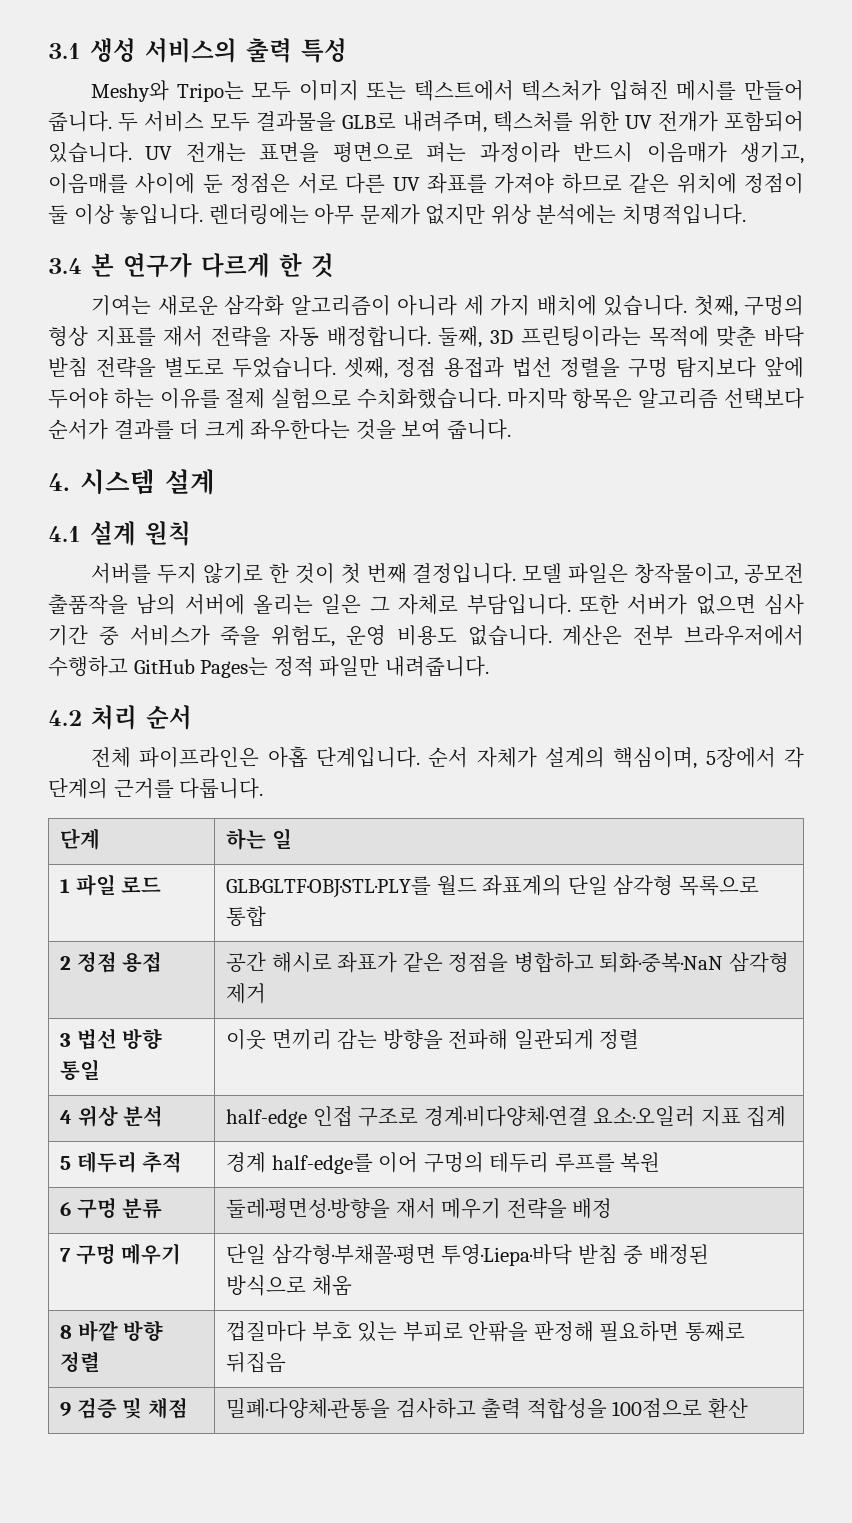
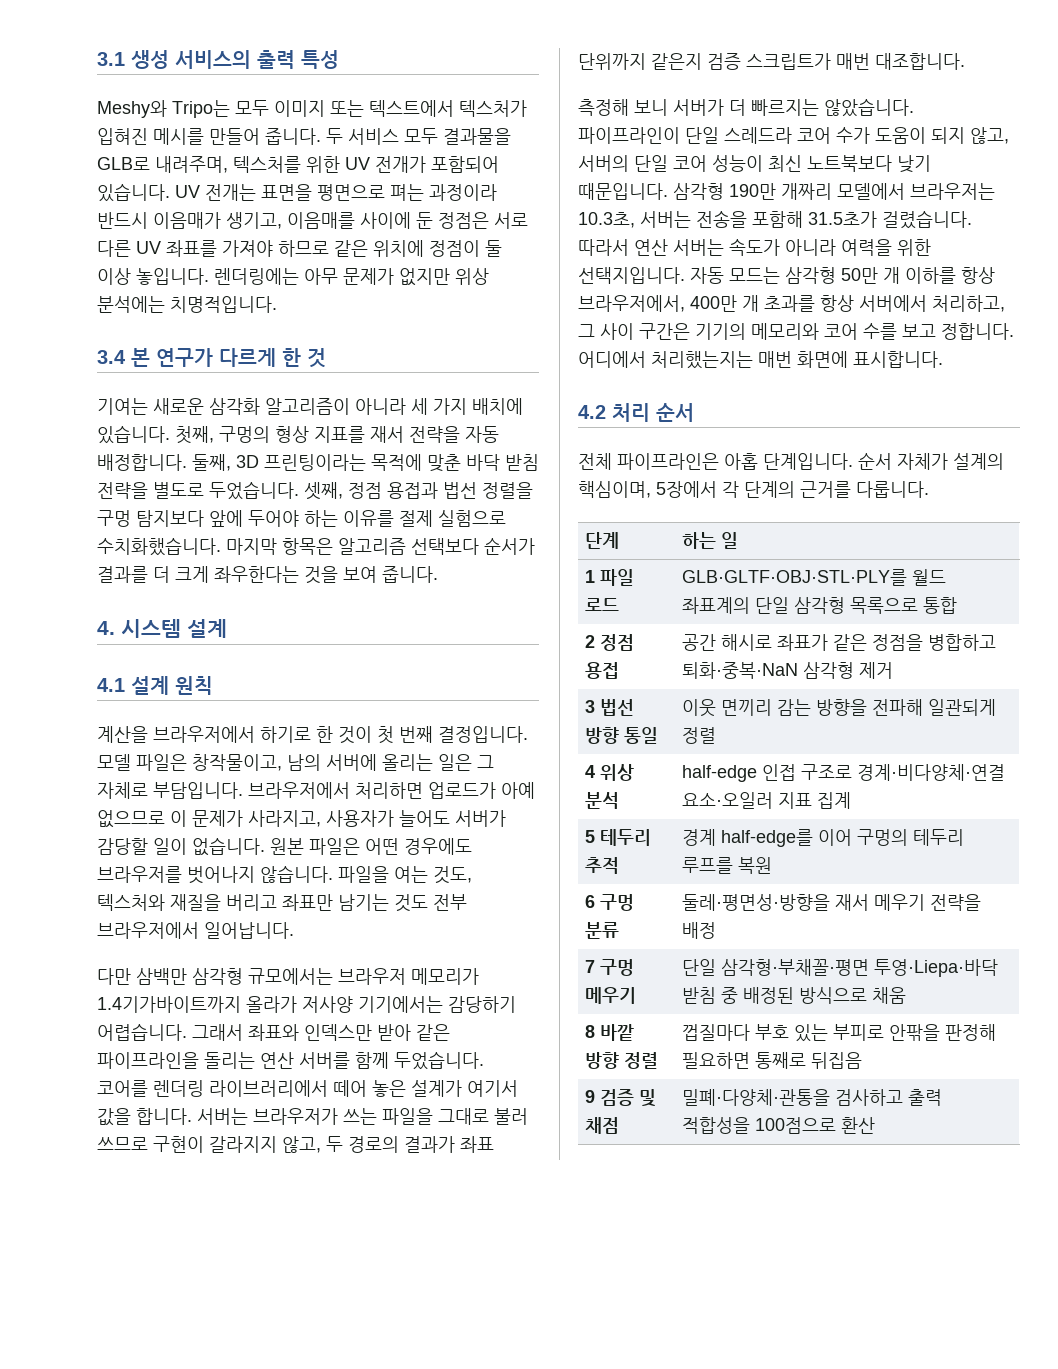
- 서버를 두지 않기로 한 것이 첫 번째 결정입니다.
+ 계산을 브라우저에서 하기로 한 것이 첫 번째 결정입니다.
- 모델 파일은 창작물이고, 공모전 출품작을 남의 서버에 올리는 일은 그 자체로 부담입니다.
+ 모델 파일은 창작물이고, 남의 서버에 올리는 일은 그 자체로 부담입니다.
- 또한 서버가 없으면 심사 기간 중 서비스가 죽을 위험도, 운영 비용도 없습니다. 계산은 전부 브라우저에서 수행하고 GitHub Pages는 정적 파일만 내려줍니다.
+ 브라우저에서 처리하면 업로드가 아예 없으므로 이 문제가 사라지고, 사용자가 늘어도 서버가 감당할 일이 없습니다. 원본 파일은 어떤 경우에도 브라우저를 벗어나지 않습니다. 파일을 여는 것도, 텍스처와 재질을 버리고 좌표만 남기는 것도 전부 브라우저에서 일어납니다.
+ 다만 삼백만 삼각형 규모에서는 브라우저 메모리가 1.4기가바이트까지 올라가 저사양 기기에서는 감당하기 어렵습니다. 그래서 좌표와 인덱스만 받아 같은 파이프라인을 돌리는 연산 서버를 함께 두었습니다. 코어를 렌더링 라이브러리에서 떼어 놓은 설계가 여기서 값을 합니다. 서버는 브라우저가 쓰는 파일을 그대로 불러 쓰므로 구현이 갈라지지 않고, 두 경로의 결과가 좌표 단위까지 같은지 검증 스크립트가 매번 대조합니다.
+ 측정해 보니 서버가 더 빠르지는 않았습니다. 파이프라인이 단일 스레드라 코어 수가 도움이 되지 않고, 서버의 단일 코어 성능이 최신 노트북보다 낮기 때문입니다. 삼각형 190만 개짜리 모델에서 브라우저는 10.3초, 서버는 전송을 포함해 31.5초가 걸렸습니다. 따라서 연산 서버는 속도가 아니라 여력을 위한 선택지입니다. 자동 모드는 삼각형 50만 개 이하를 항상 브라우저에서, 400만 개 초과를 항상 서버에서 처리하고, 그 사이 구간은 기기의 메모리와 코어 수를 보고 정합니다. 어디에서 처리했는지는 매번 화면에 표시합니다.

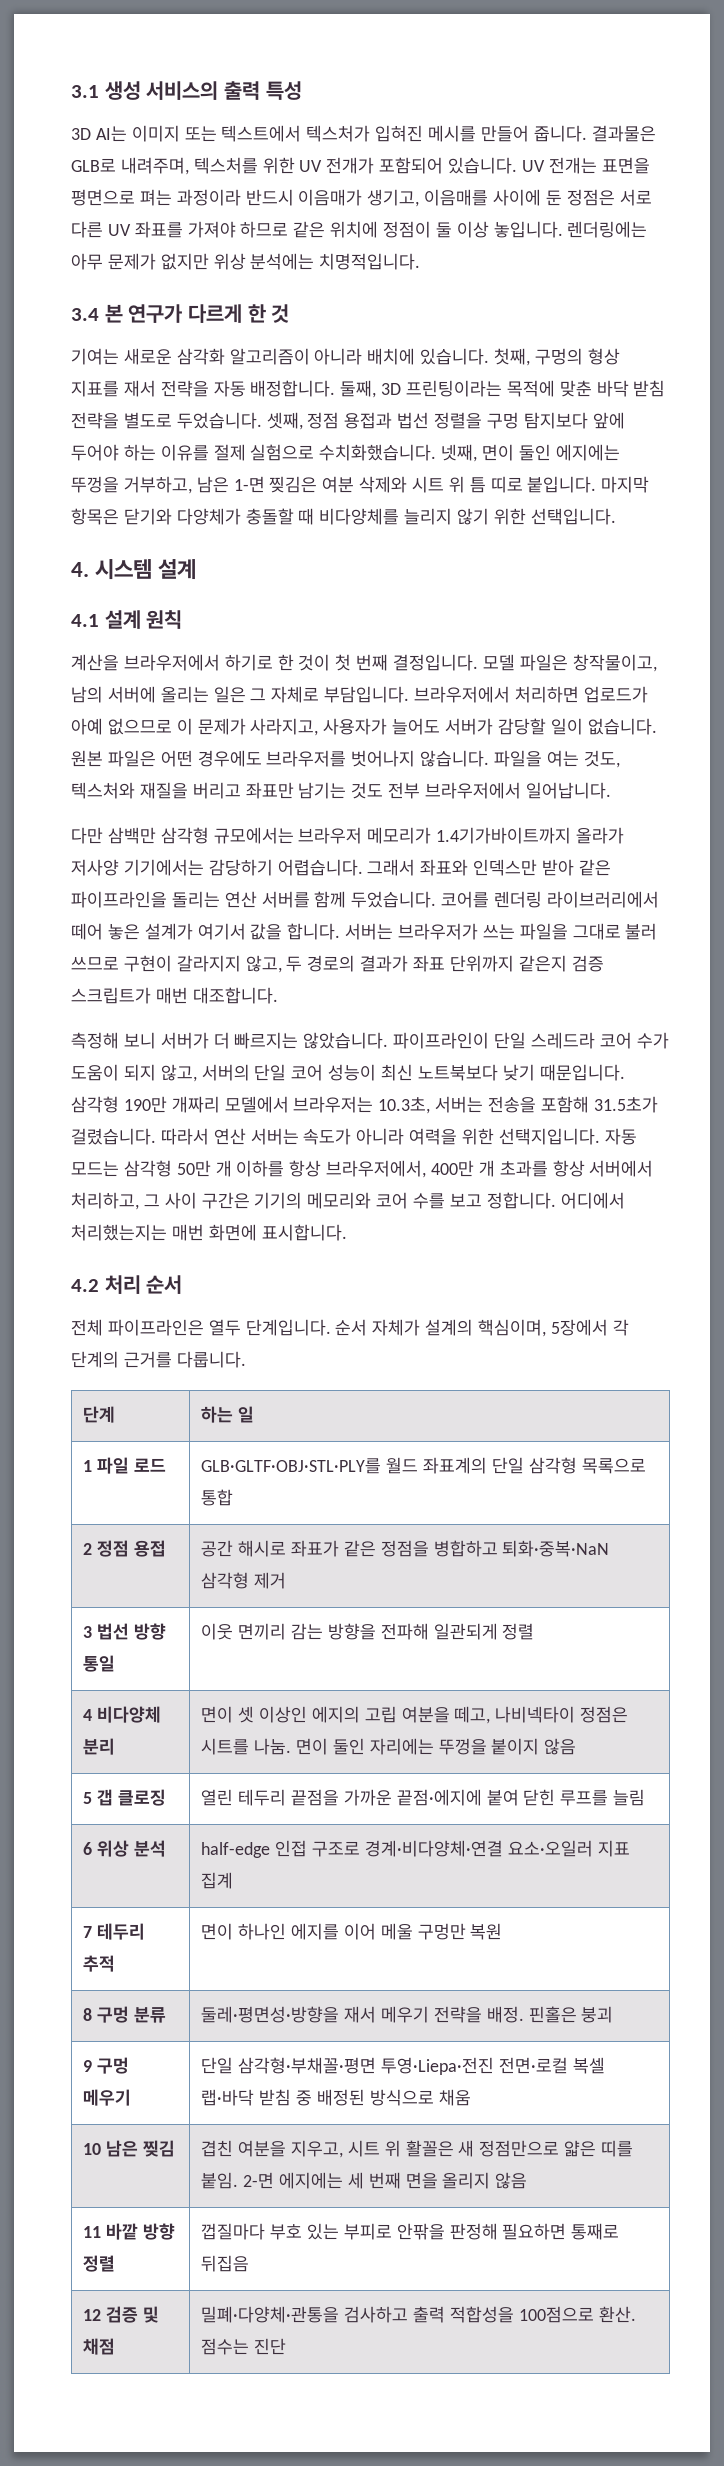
- Meshy와 Tripo는 모두 이미지 또는 텍스트에서 텍스처가 입혀진 메시를 만들어 줍니다.
+ 3D AI는 이미지 또는 텍스트에서 텍스처가 입혀진 메시를 만들어 줍니다.
- 두 서비스 모두 결과물을 GLB로 내려주며, 텍스처를 위한 UV 전개가 포함되어 있습니다.
+ 결과물은 GLB로 내려주며, 텍스처를 위한 UV 전개가 포함되어 있습니다.
- 기여는 새로운 삼각화 알고리즘이 아니라 세 가지 배치에 있습니다.
+ 기여는 새로운 삼각화 알고리즘이 아니라 배치에 있습니다.
- 마지막 항목은 알고리즘 선택보다 순서가 결과를 더 크게 좌우한다는 것을 보여 줍니다.
+ 넷째, 면이 둘인 에지에는 뚜껑을 거부하고, 남은 1-면 찢김은 여분 삭제와 시트 위 틈 띠로 붙입니다. 마지막 항목은 닫기와 다양체가 충돌할 때 비다양체를 늘리지 않기 위한 선택입니다.
- 전체 파이프라인은 아홉 단계입니다.
+ 전체 파이프라인은 열두 단계입니다.
- 4 위상 분석 | half-edge 인접 구조로 경계·비다양체·연결 요소·오일러 지표 집계
+ 4 비다양체 분리 | 면이 셋 이상인 에지의 고립 여분을 떼고, 나비넥타이 정점은 시트를 나눔. 면이 둘인 자리에는 뚜껑을 붙이지 않음
+ 5 갭 클로징 | 열린 테두리 끝점을 가까운 끝점·에지에 붙여 닫힌 루프를 늘림
+ 6 위상 분석 | half-edge 인접 구조로 경계·비다양체·연결 요소·오일러 지표 집계
- 5 테두리 추적 | 경계 half-edge를 이어 구멍의 테두리 루프를 복원
+ 7 테두리 추적 | 면이 하나인 에지를 이어 메울 구멍만 복원
- 6 구멍 분류 | 둘레·평면성·방향을 재서 메우기 전략을 배정
- 7 구멍 메우기 | 단일 삼각형·부채꼴·평면 투영·Liepa·바닥 받침 중 배정된 방식으로 채움
+ 8 구멍 분류 | 둘레·평면성·방향을 재서 메우기 전략을 배정. 핀홀은 붕괴
+ 9 구멍 메우기 | 단일 삼각형·부채꼴·평면 투영·Liepa·전진 전면·로컬 복셀 랩·바닥 받침 중 배정된 방식으로 채움
- 8 바깥 방향 정렬 | 껍질마다 부호 있는 부피로 안팎을 판정해 필요하면 통째로 뒤집음
+ 10 남은 찢김 | 겹친 여분을 지우고, 시트 위 활꼴은 새 정점만으로 얇은 띠를 붙임. 2-면 에지에는 세 번째 면을 올리지 않음
+ 11 바깥 방향 정렬 | 껍질마다 부호 있는 부피로 안팎을 판정해 필요하면 통째로 뒤집음
- 9 검증 및 채점 | 밀폐·다양체·관통을 검사하고 출력 적합성을 100점으로 환산
+ 12 검증 및 채점 | 밀폐·다양체·관통을 검사하고 출력 적합성을 100점으로 환산. 점수는 진단

